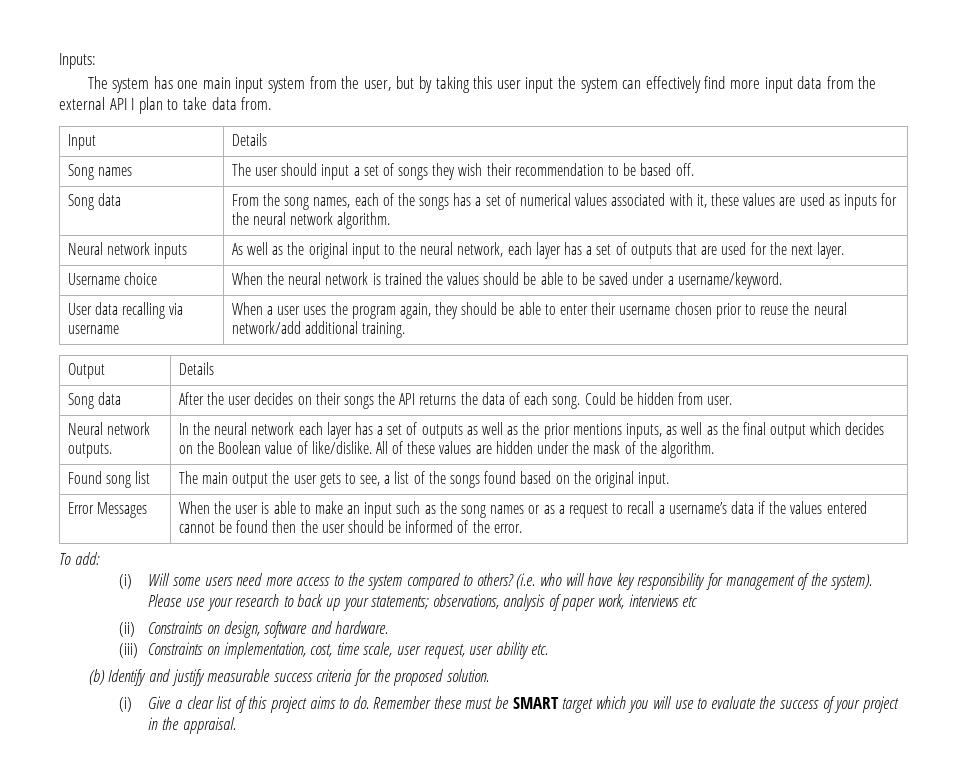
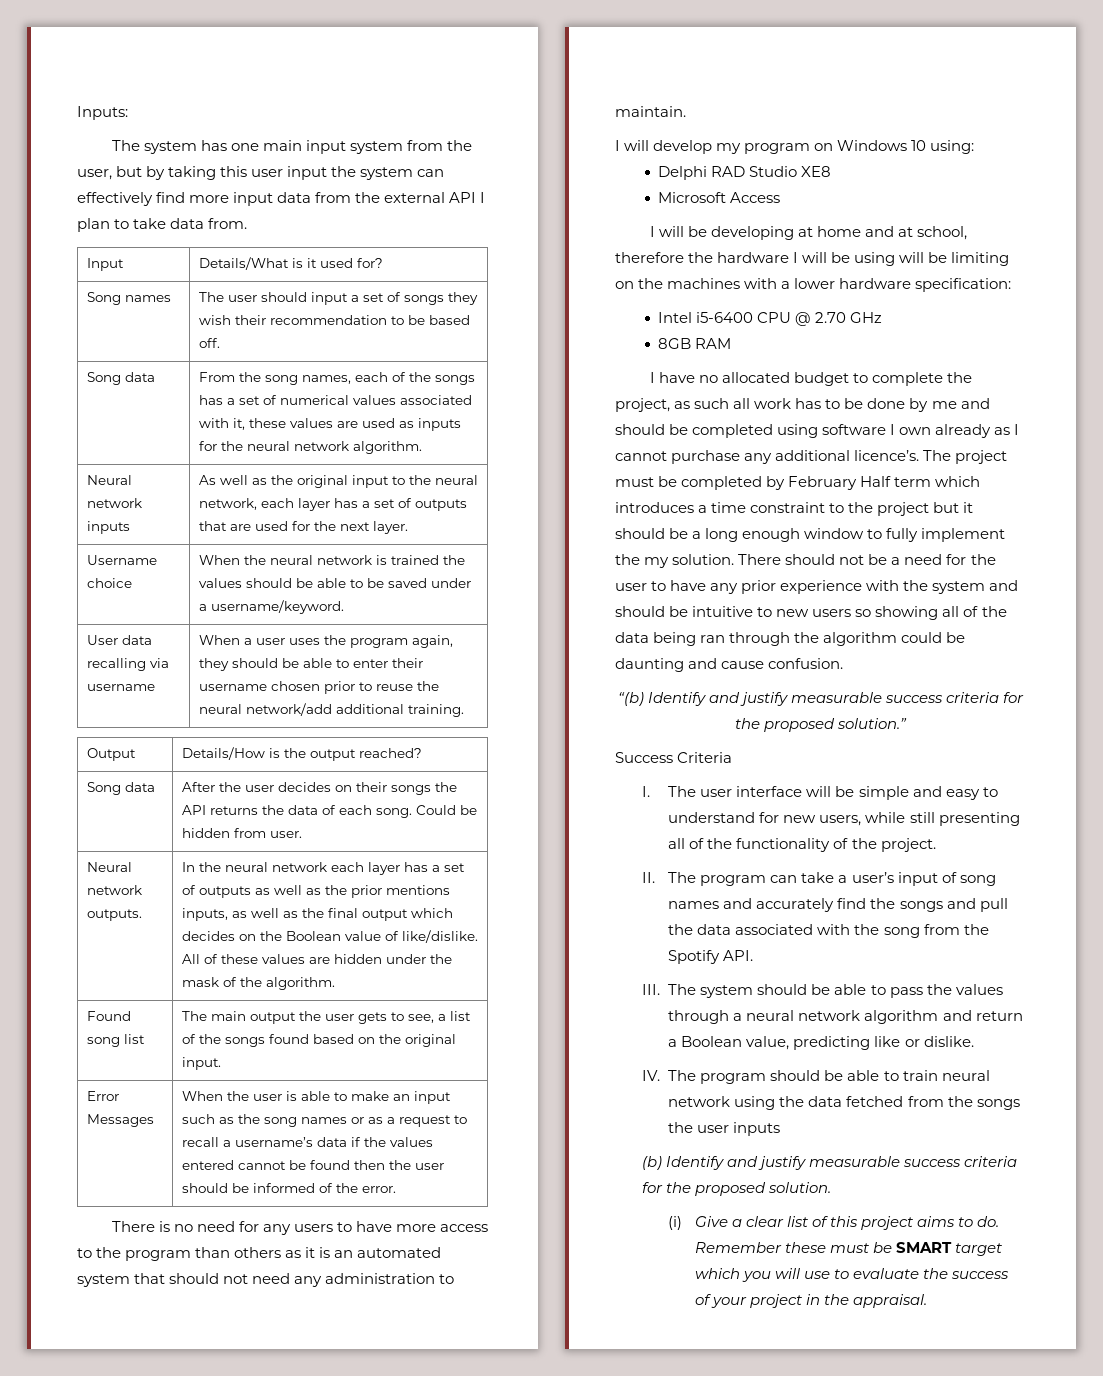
- Input | Details
+ Input | Details/What is it used for?
- Output | Details
+ Output | Details/How is the output reached?
- To add:
- (i) Will some users need more access to the system compared to others? (i.e. who will have key responsibility for management of the system). Please use your research to back up your statements; observations, analysis of paper work, interviews etc
- (ii) Constraints on design, software and hardware.
- (iii) Constraints on implementation, cost, time scale, user request, user ability etc.
+ There is no need for any users to have more access to the program than others as it is an automated system that should not need any administration to maintain.
+ I will develop my program on Windows 10 using:
+ Delphi RAD Studio XE8
+ Microsoft Access
+ I will be developing at home and at school, therefore the hardware I will be using will be limiting on the machines with a lower hardware specification:
+ Intel i5-6400 CPU @ 2.70 GHz
+ 8GB RAM
+ I have no allocated budget to complete the project, as such all work has to be done by me and should be completed using software I own already as I cannot purchase any additional licence’s. The project must be completed by February Half term which introduces a time constraint to the project but it should be a long enough window to fully implement the my solution. There should not be a need for the user to have any prior experience with the system and should be intuitive to new users so showing all of the data being ran through the algorithm could be daunting and cause confusion.
+ “(b) Identify and justify measurable success criteria for the proposed solution.”
+ Success Criteria
+ I. The user interface will be simple and easy to understand for new users, while still presenting all of the functionality of the project.
+ II. The program can take a user’s input of song names and accurately find the songs and pull the data associated with the song from the Spotify API.
+ III. The system should be able to pass the values through a neural network algorithm and return a Boolean value, predicting like or dislike.
+ IV. The program should be able to train neural network using the data fetched from the songs the user inputs

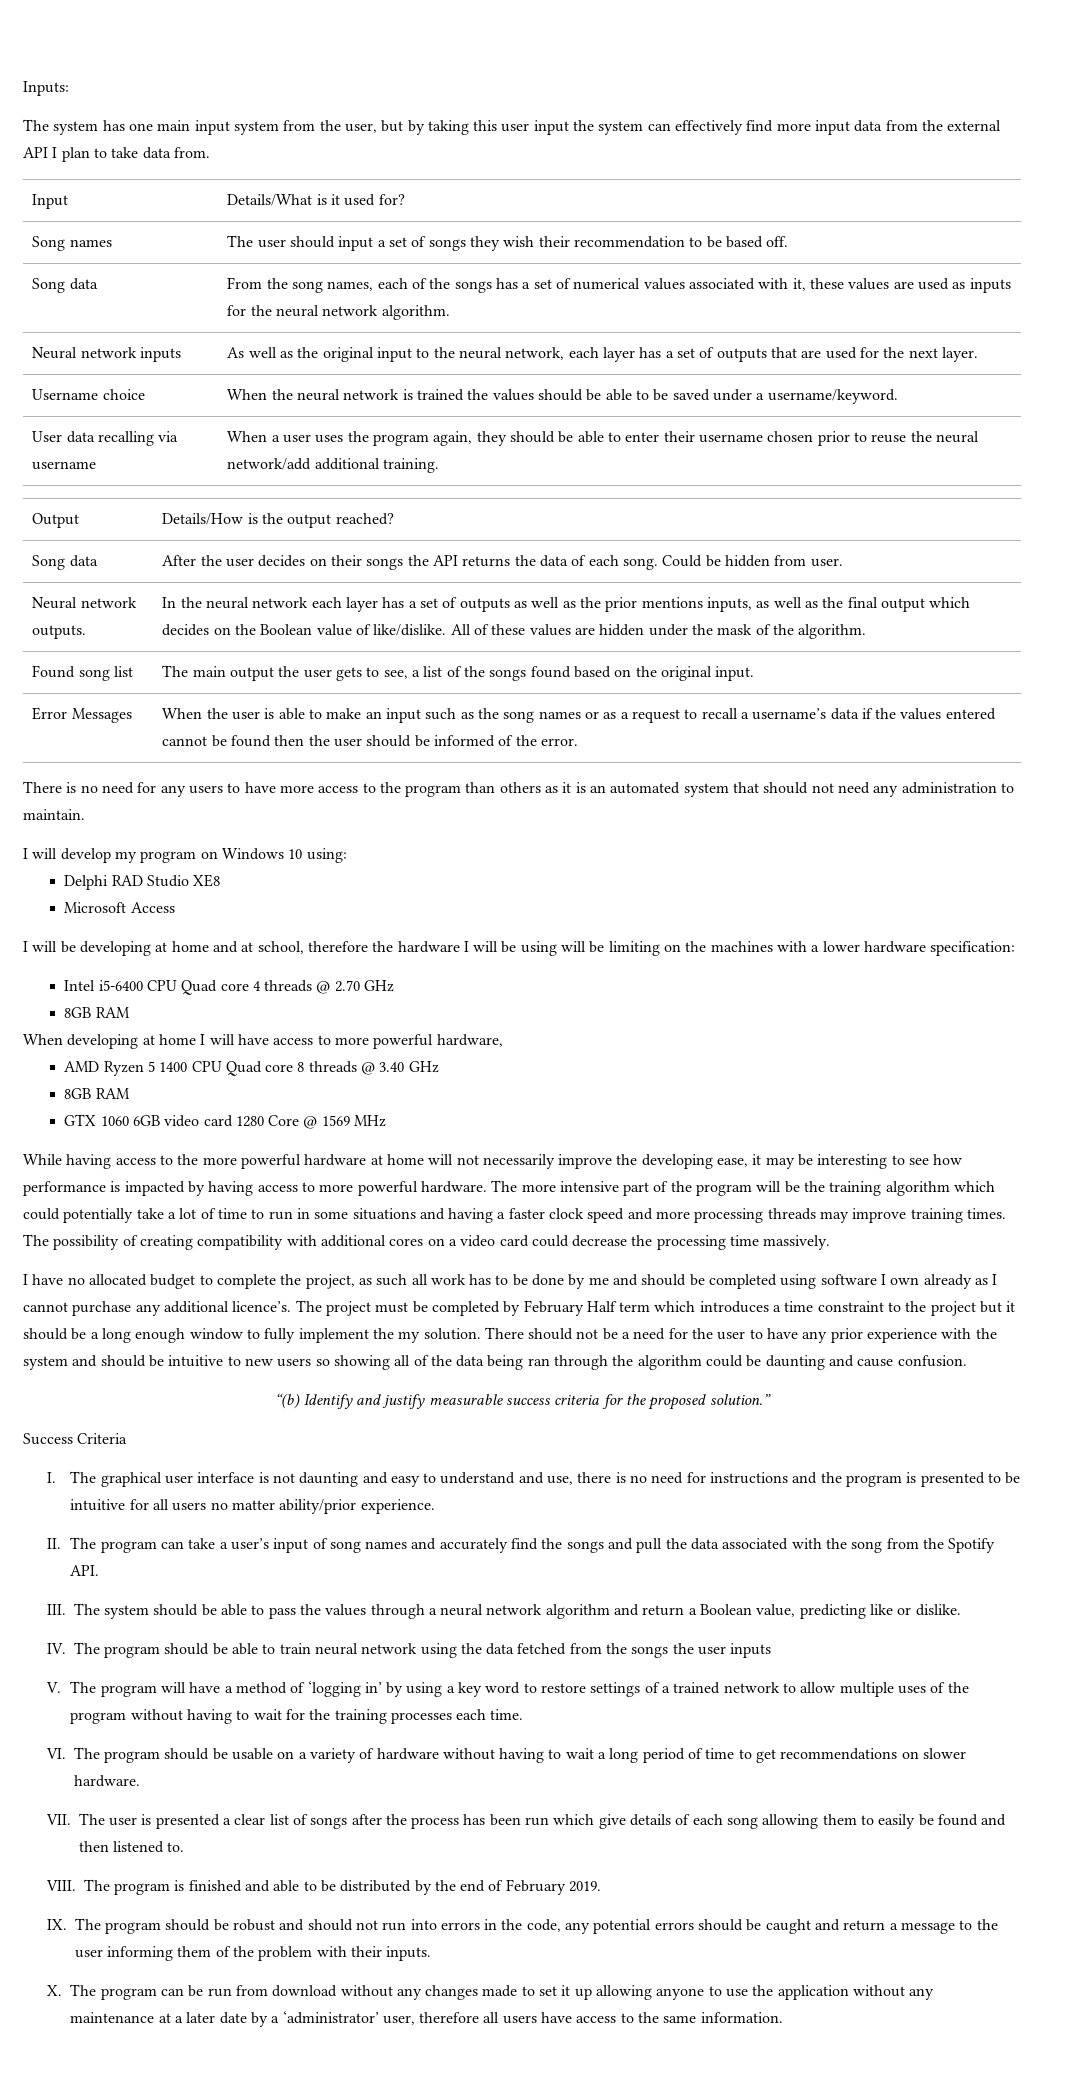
- Intel i5-6400 CPU @ 2.70 GHz
+ Intel i5-6400 CPU Quad core 4 threads @ 2.70 GHz
+ When developing at home I will have access to more powerful hardware,
+ AMD Ryzen 5 1400 CPU Quad core 8 threads @ 3.40 GHz
+ 8GB RAM
+ GTX 1060 6GB video card 1280 Core @ 1569 MHz
+ While having access to the more powerful hardware at home will not necessarily improve the developing ease, it may be interesting to see how performance is impacted by having access to more powerful hardware. The more intensive part of the program will be the training algorithm which could potentially take a lot of time to run in some situations and having a faster clock speed and more processing threads may improve training times. The possibility of creating compatibility with additional cores on a video card could decrease the processing time massively.
- I. The user interface will be simple and easy to understand for new users, while still presenting all of the functionality of the project.
+ I. The graphical user interface is not daunting and easy to understand and use, there is no need for instructions and the program is presented to be intuitive for all users no matter ability/prior experience.
- (b) Identify and justify measurable success criteria for the proposed solution.
- (i) Give a clear list of this project aims to do. Remember these must be SMART target which you will use to evaluate the success of your project in the appraisal.
+ V. The program will have a method of ‘logging in’ by using a key word to restore settings of a trained network to allow multiple uses of the program without having to wait for the training processes each time.
+ VI. The program should be usable on a variety of hardware without having to wait a long period of time to get recommendations on slower hardware.
+ VII. The user is presented a clear list of songs after the process has been run which give details of each song allowing them to easily be found and then listened to.
+ VIII. The program is finished and able to be distributed by the end of February 2019.
+ IX. The program should be robust and should not run into errors in the code, any potential errors should be caught and return a message to the user informing them of the problem with their inputs.
+ X. The program can be run from download without any changes made to set it up allowing anyone to use the application without any maintenance at a later date by a ‘administrator’ user, therefore all users have access to the same information.

